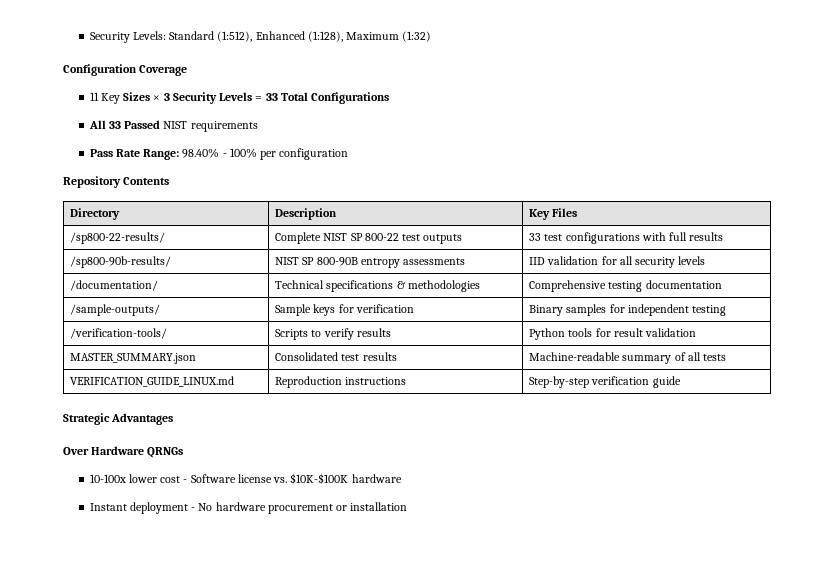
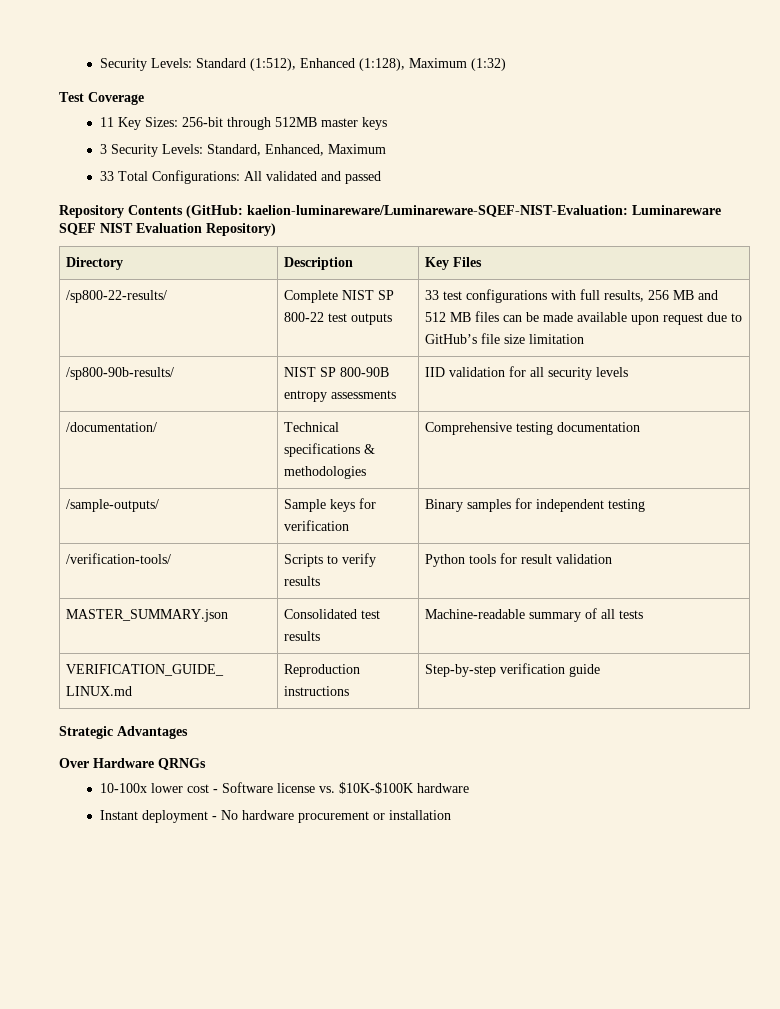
- Configuration Coverage
+ Test Coverage
- 11 Key Sizes × 3 Security Levels = 33 Total Configurations
- All 33 Passed NIST requirements
- Pass Rate Range: 98.40% - 100% per configuration
- Repository Contents
+ 11 Key Sizes: 256-bit through 512MB master keys
+ 3 Security Levels: Standard, Enhanced, Maximum
+ 33 Total Configurations: All validated and passed
+ Repository Contents (GitHub: kaelion-luminareware/Luminareware-SQEF-NIST-Evaluation: Luminareware SQEF NIST Evaluation Repository)
- /sp800-22-results/ | Complete NIST SP 800-22 test outputs | 33 test configurations with full results
+ /sp800-22-results/ | Complete NIST SP 800-22 test outputs | 33 test configurations with full results, 256 MB and 512 MB files can be made available upon request due to GitHub’s file size limitation

